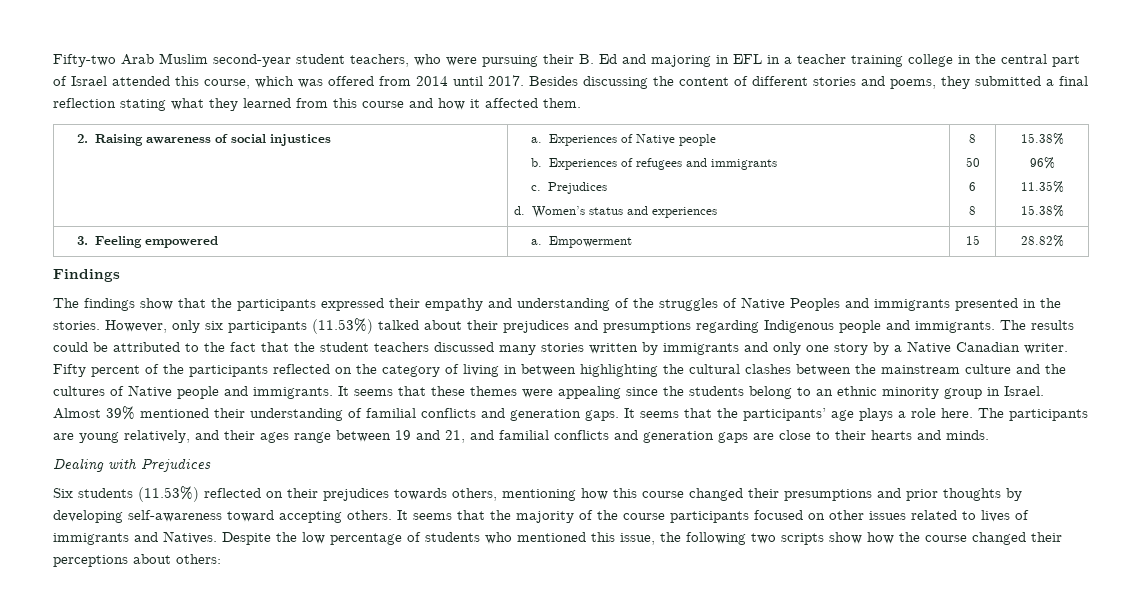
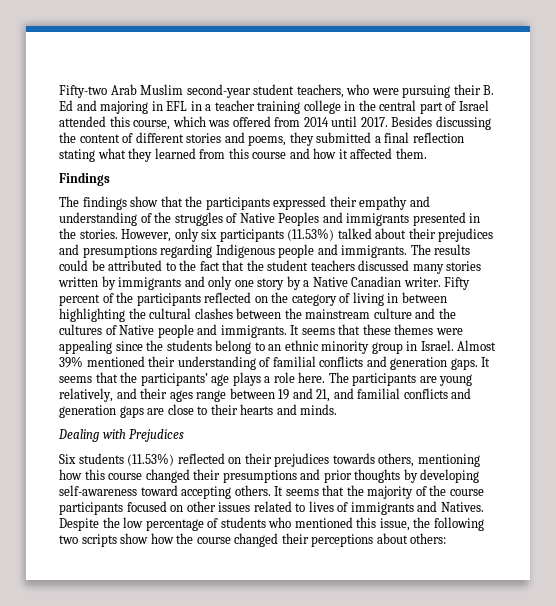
- 2. Raising awareness of social injustices | a. Experiences of Native people
- b. Experiences of refugees and immigrants
- c. Prejudices
- d. Women’s status and experiences | 8
- 50
- 6
- 8 | 15.38%
- 96%
- 11.35%
- 15.38%
- 3. Feeling empowered | a. Empowerment | 15 | 28.82%

